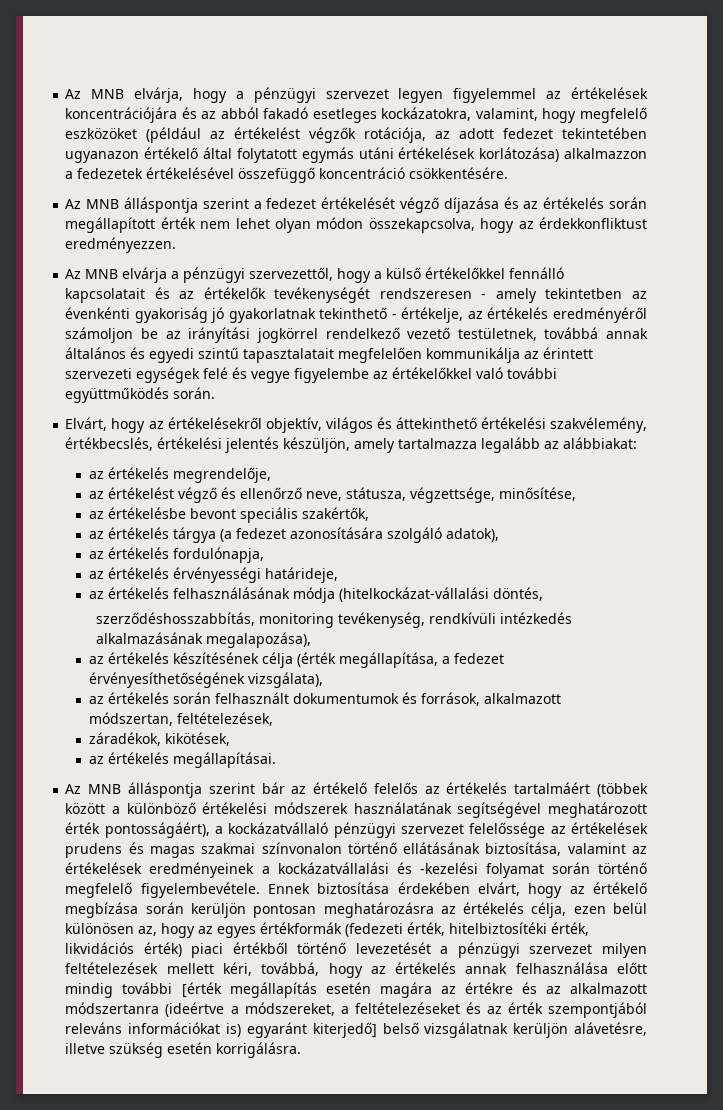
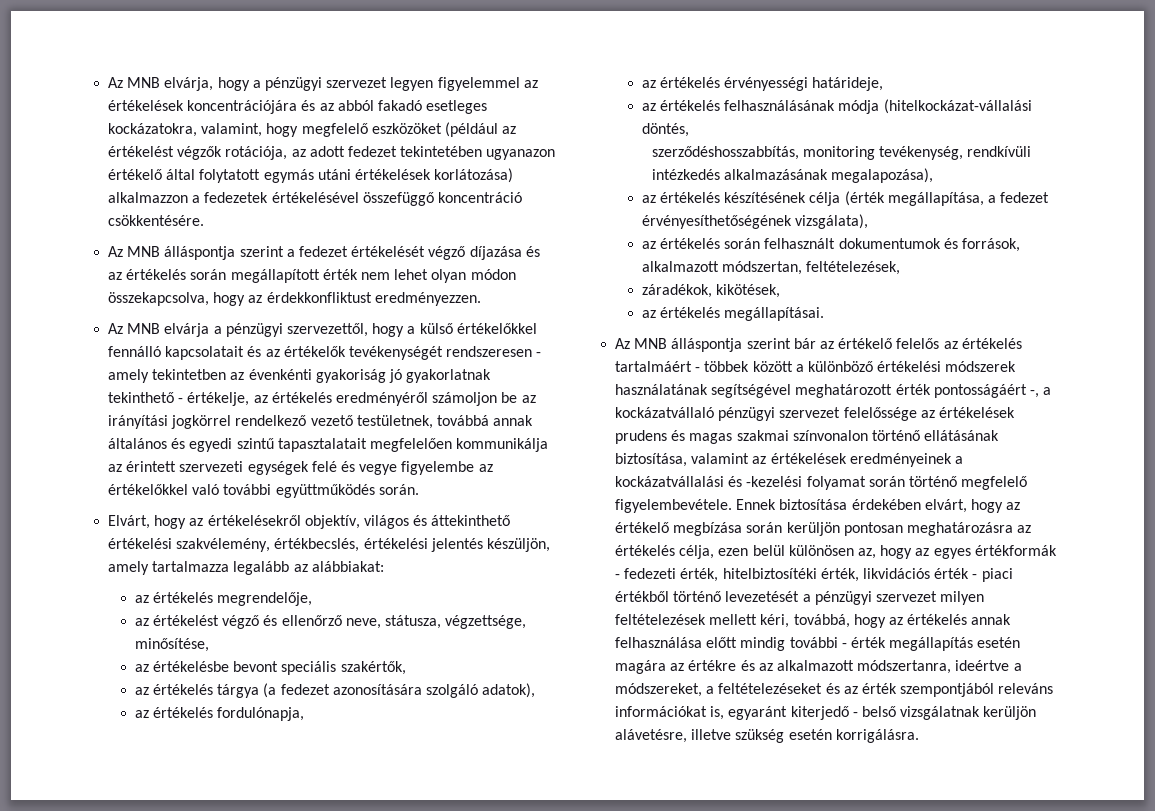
- Az MNB álláspontja szerint bár az értékelő felelős az értékelés tartalmáért (többek között a különböző értékelési módszerek használatának segítségével meghatározott érték pontosságáért), a kockázatvállaló pénzügyi szervezet felelőssége az értékelések prudens és magas szakmai színvonalon történő ellátásának biztosítása, valamint az értékelések eredményeinek a kockázatvállalási és -kezelési folyamat során történő megfelelő figyelembevétele.
+ Az MNB álláspontja szerint bár az értékelő felelős az értékelés tartalmáért - többek között a különböző értékelési módszerek használatának segítségével meghatározott érték pontosságáért -, a kockázatvállaló pénzügyi szervezet felelőssége az értékelések prudens és magas szakmai színvonalon történő ellátásának biztosítása, valamint az értékelések eredményeinek a kockázatvállalási és -kezelési folyamat során történő megfelelő figyelembevétele.
- Ennek biztosítása érdekében elvárt, hogy az értékelő megbízása során kerüljön pontosan meghatározásra az értékelés célja, ezen belül különösen az, hogy az egyes értékformák (fedezeti érték, hitelbiztosítéki érték, likvidációs érték) piaci értékből történő levezetését a pénzügyi szervezet milyen feltételezések mellett kéri, továbbá, hogy az értékelés annak felhasználása előtt mindig további [érték megállapítás esetén magára az értékre és az alkalmazott módszertanra (ideértve a módszereket, a feltételezéseket és az érték szempontjából releváns információkat is) egyaránt kiterjedő] belső vizsgálatnak kerüljön alávetésre, illetve szükség esetén korrigálásra.
+ Ennek biztosítása érdekében elvárt, hogy az értékelő megbízása során kerüljön pontosan meghatározásra az értékelés célja, ezen belül különösen az, hogy az egyes értékformák - fedezeti érték, hitelbiztosítéki érték, likvidációs érték - piaci értékből történő levezetését a pénzügyi szervezet milyen feltételezések mellett kéri, továbbá, hogy az értékelés annak felhasználása előtt mindig további - érték megállapítás esetén magára az értékre és az alkalmazott módszertanra, ideértve a módszereket, a feltételezéseket és az érték szempontjából releváns információkat is, egyaránt kiterjedő - belső vizsgálatnak kerüljön alávetésre, illetve szükség esetén korrigálásra.

